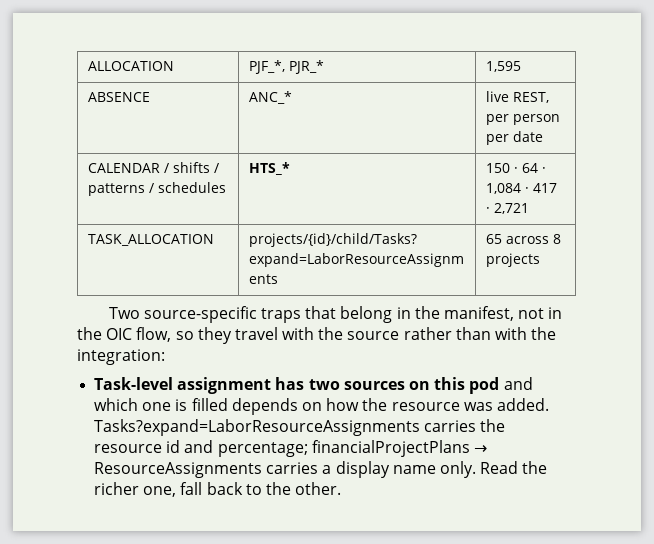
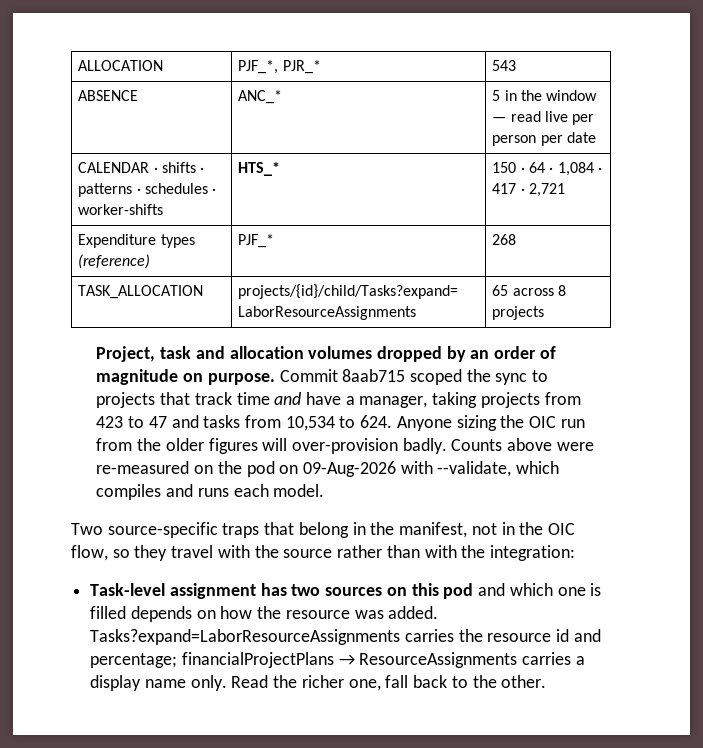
- ALLOCATION | PJF_*, PJR_* | 1,595
+ ALLOCATION | PJF_*, PJR_* | 543
- ABSENCE | ANC_* | live REST, per person per date
+ ABSENCE | ANC_* | 5 in the window — read live per person per date
- CALENDAR / shifts / patterns / schedules | HTS_* | 150 · 64 · 1,084 · 417 · 2,721
+ CALENDAR · shifts · patterns · schedules · worker-shifts | HTS_* | 150 · 64 · 1,084 · 417 · 2,721
+ Expenditure types (reference) | PJF_* | 268
+ Project, task and allocation volumes dropped by an order of magnitude on purpose. Commit 8aab715 scoped the sync to projects that track time and have a manager, taking projects from 423 to 47 and tasks from 10,534 to 624. Anyone sizing the OIC run from the older figures will over-provision badly. Counts above were re-measured on the pod on 09-Aug-2026 with --validate, which compiles and runs each model.

